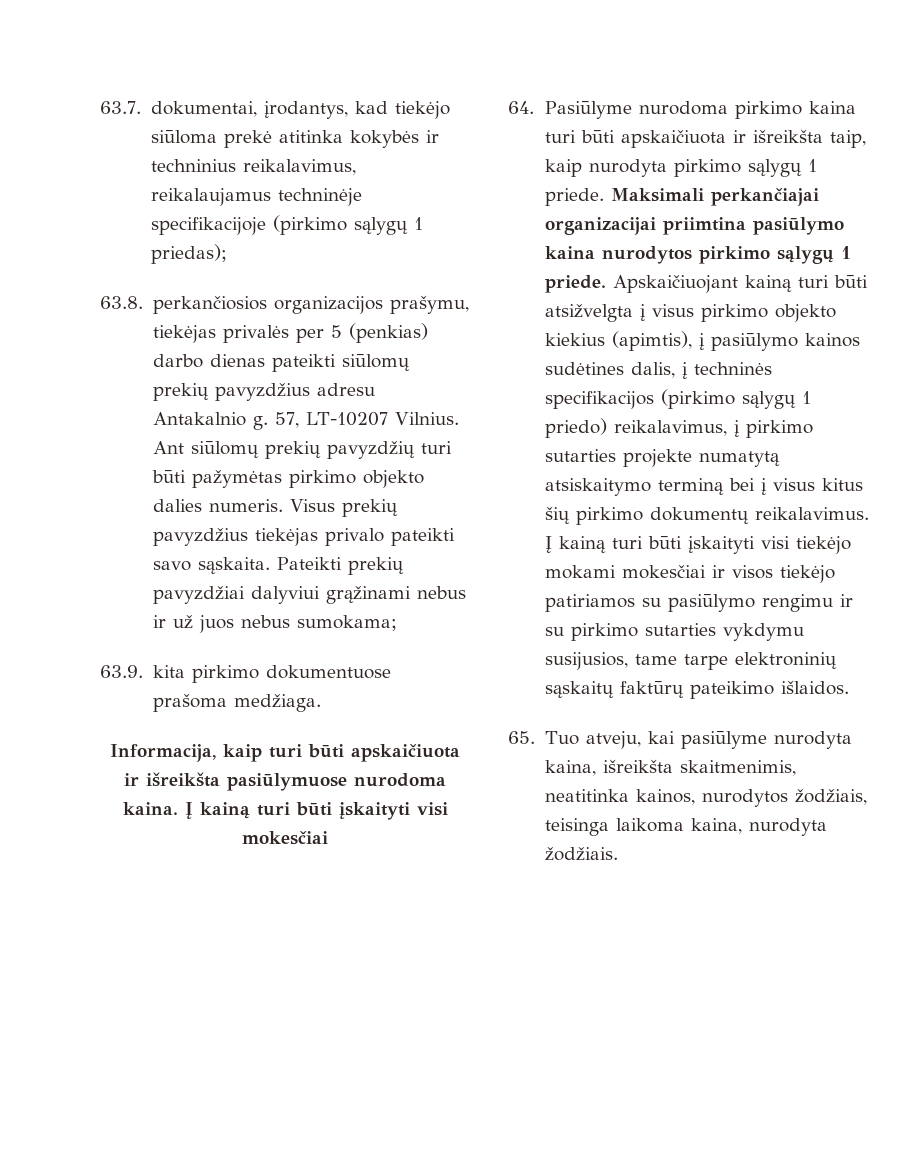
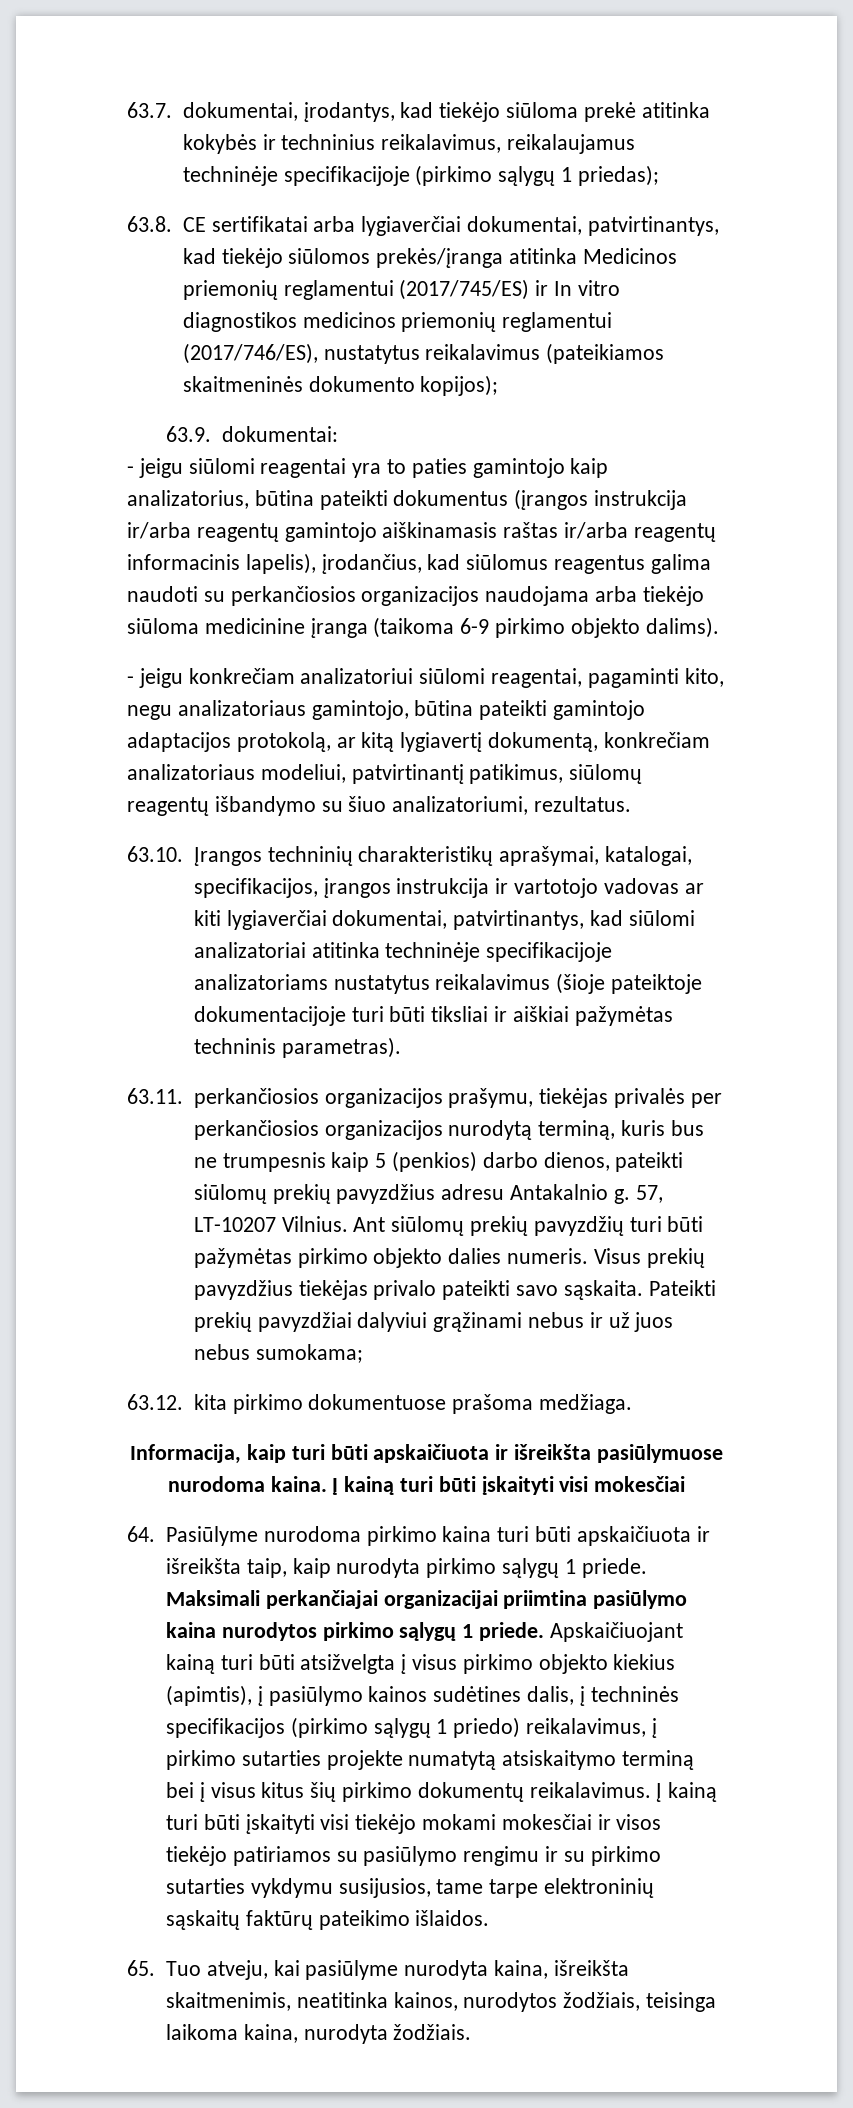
- 63.8. perkančiosios organizacijos prašymu, tiekėjas privalės per 5 (penkias) darbo dienas pateikti siūlomų prekių pavyzdžius adresu Antakalnio g.
+ 63.8. CE sertifikatai arba lygiaverčiai dokumentai, patvirtinantys, kad tiekėjo siūlomos prekės/įranga atitinka Medicinos priemonių reglamentui (2017/745/ES) ir In vitro diagnostikos medicinos priemonių reglamentui (2017/746/ES), nustatytus reikalavimus (pateikiamos skaitmeninės dokumento kopijos);
+ 63.9. dokumentai:
+ - jeigu siūlomi reagentai yra to paties gamintojo kaip analizatorius, būtina pateikti dokumentus (įrangos instrukcija ir/arba reagentų gamintojo aiškinamasis raštas ir/arba reagentų informacinis lapelis), įrodančius, kad siūlomus reagentus galima naudoti su perkančiosios organizacijos naudojama arba tiekėjo siūloma medicinine įranga (taikoma 6-9 pirkimo objekto dalims).
+ - jeigu konkrečiam analizatoriui siūlomi reagentai, pagaminti kito, negu analizatoriaus gamintojo, būtina pateikti gamintojo adaptacijos protokolą, ar kitą lygiavertį dokumentą, konkrečiam analizatoriaus modeliui, patvirtinantį patikimus, siūlomų reagentų išbandymo su šiuo analizatoriumi, rezultatus.
+ 63.10. Įrangos techninių charakteristikų aprašymai, katalogai, specifikacijos, įrangos instrukcija ir vartotojo vadovas ar kiti lygiaverčiai dokumentai, patvirtinantys, kad siūlomi analizatoriai atitinka techninėje specifikacijoje analizatoriams nustatytus reikalavimus (šioje pateiktoje dokumentacijoje turi būti tiksliai ir aiškiai pažymėtas techninis parametras).
+ 63.11. perkančiosios organizacijos prašymu, tiekėjas privalės per perkančiosios organizacijos nurodytą terminą, kuris bus ne trumpesnis kaip 5 (penkios) darbo dienos, pateikti siūlomų prekių pavyzdžius adresu Antakalnio g.
- 63.9. kita pirkimo dokumentuose prašoma medžiaga.
+ 63.12. kita pirkimo dokumentuose prašoma medžiaga.

